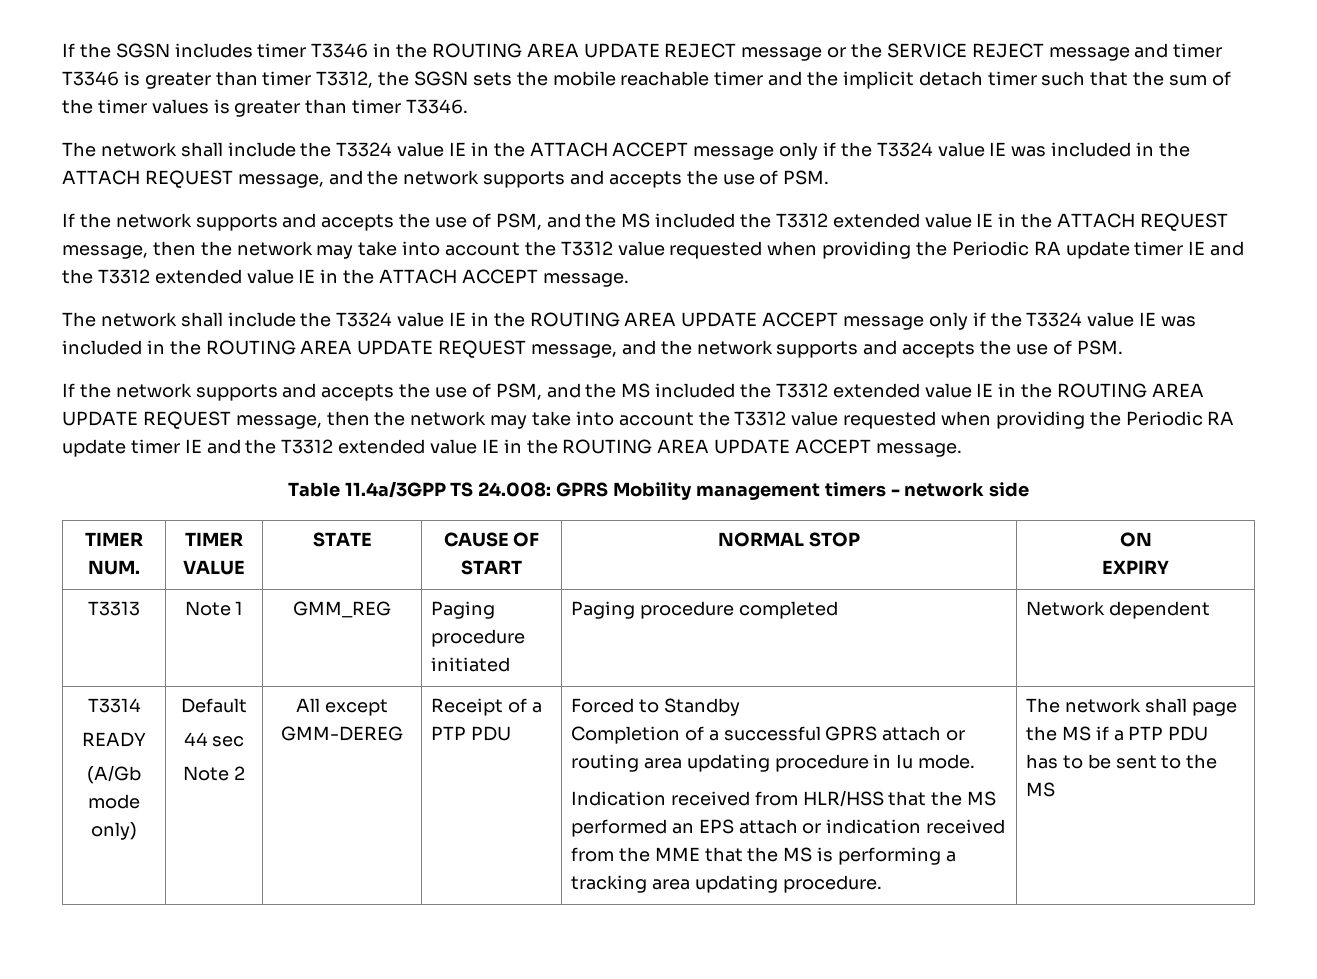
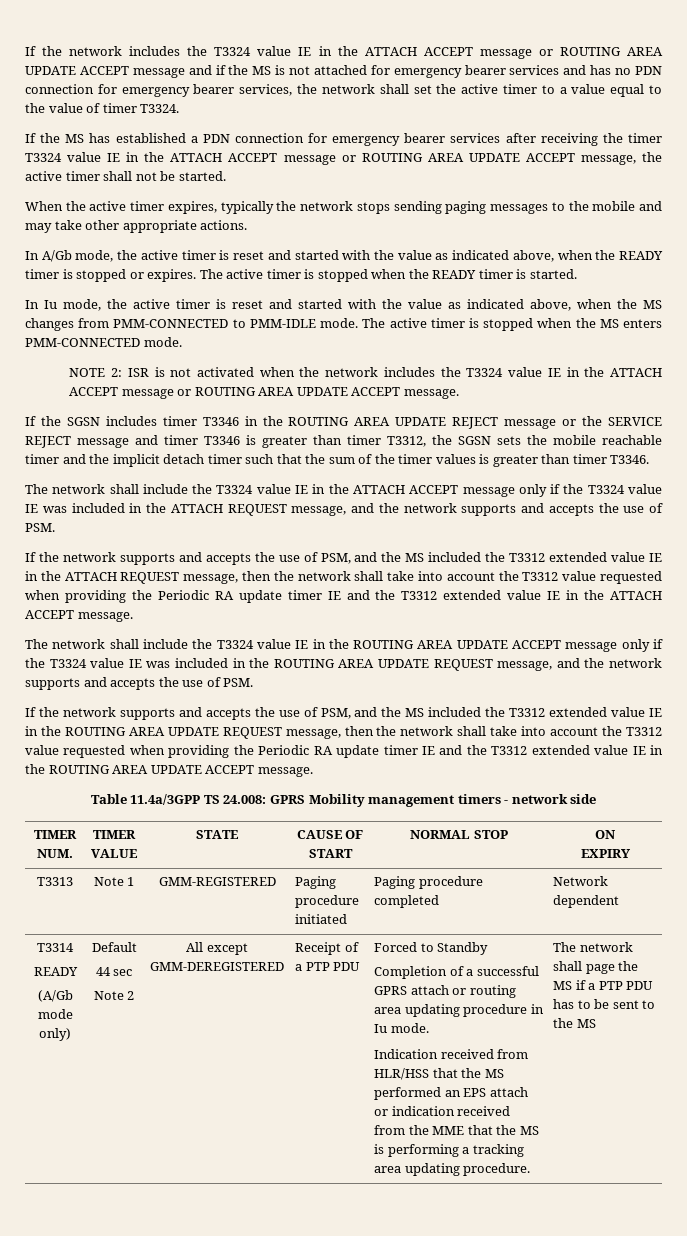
+ If the network includes the T3324 value IE in the ATTACH ACCEPT message or ROUTING AREA UPDATE ACCEPT message and if the MS is not attached for emergency bearer services and has no PDN connection for emergency bearer services, the network shall set the active timer to a value equal to the value of timer T3324.
+ If the MS has established a PDN connection for emergency bearer services after receiving the timer T3324 value IE in the ATTACH ACCEPT message or ROUTING AREA UPDATE ACCEPT message, the active timer shall not be started.
+ When the active timer expires, typically the network stops sending paging messages to the mobile and may take other appropriate actions.
+ In A/Gb mode, the active timer is reset and started with the value as indicated above, when the READY timer is stopped or expires. The active timer is stopped when the READY timer is started.
+ In Iu mode, the active timer is reset and started with the value as indicated above, when the MS changes from PMM-CONNECTED to PMM-IDLE mode. The active timer is stopped when the MS enters PMM-CONNECTED mode.
+ NOTE 2: ISR is not activated when the network includes the T3324 value IE in the ATTACH ACCEPT message or ROUTING AREA UPDATE ACCEPT message.
- If the network supports and accepts the use of PSM, and the MS included the T3312 extended value IE in the ATTACH REQUEST message, then the network may take into account the T3312 value requested when providing the Periodic RA update timer IE and the T3312 extended value IE in the ATTACH ACCEPT message.
+ If the network supports and accepts the use of PSM, and the MS included the T3312 extended value IE in the ATTACH REQUEST message, then the network shall take into account the T3312 value requested when providing the Periodic RA update timer IE and the T3312 extended value IE in the ATTACH ACCEPT message.
- If the network supports and accepts the use of PSM, and the MS included the T3312 extended value IE in the ROUTING AREA UPDATE REQUEST message, then the network may take into account the T3312 value requested when providing the Periodic RA update timer IE and the T3312 extended value IE in the ROUTING AREA UPDATE ACCEPT message.
+ If the network supports and accepts the use of PSM, and the MS included the T3312 extended value IE in the ROUTING AREA UPDATE REQUEST message, then the network shall take into account the T3312 value requested when providing the Periodic RA update timer IE and the T3312 extended value IE in the ROUTING AREA UPDATE ACCEPT message.
- T3313 | Note 1 | GMM_REG | Paging procedure initiated | Paging procedure completed | Network dependent
+ T3313 | Note 1 | GMM-REGISTERED | Paging procedure initiated | Paging procedure completed | Network dependent
- All except GMM-DEREG
+ All except GMM-DEREGISTERED

